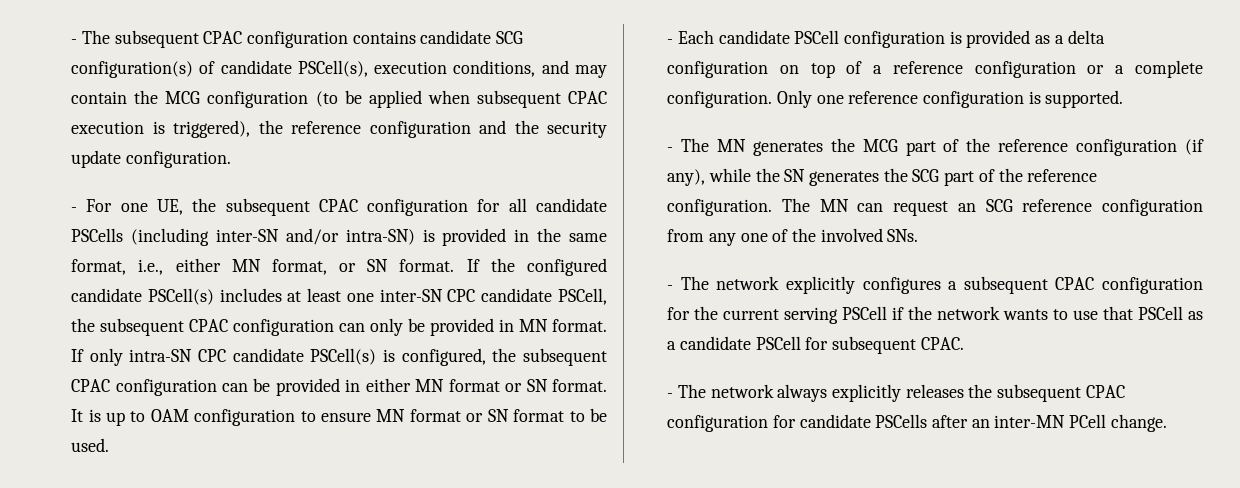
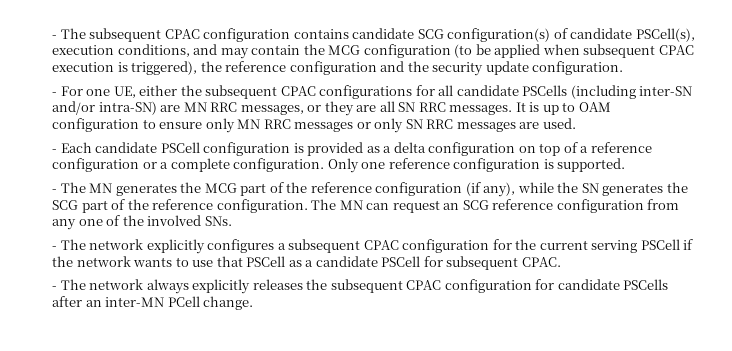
- - For one UE, the subsequent CPAC configuration for all candidate PSCells (including inter-SN and/or intra-SN) is provided in the same format, i.e., either MN format, or SN format. If the configured candidate PSCell(s) includes at least one inter-SN CPC candidate PSCell, the subsequent CPAC configuration can only be provided in MN format. If only intra-SN CPC candidate PSCell(s) is configured, the subsequent CPAC configuration can be provided in either MN format or SN format.
+ - For one UE, either the subsequent CPAC configurations for all candidate PSCells (including inter-SN and/or intra-SN) are MN RRC messages, or they are all SN RRC messages.
- It is up to OAM configuration to ensure MN format or SN format to be used.
+ It is up to OAM configuration to ensure only MN RRC messages or only SN RRC messages are used.

